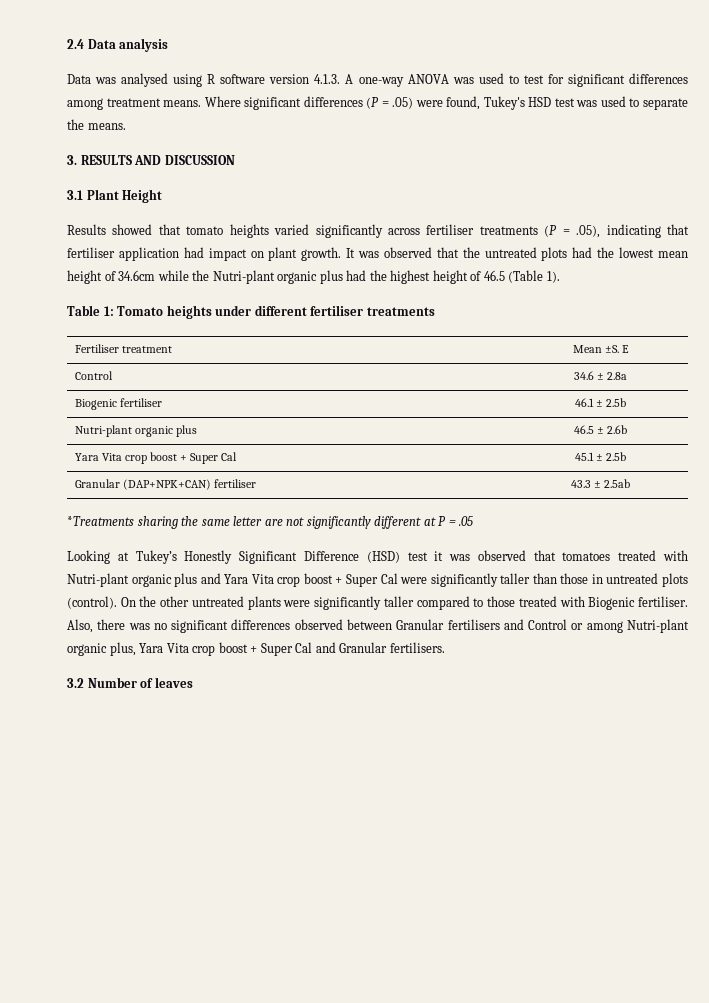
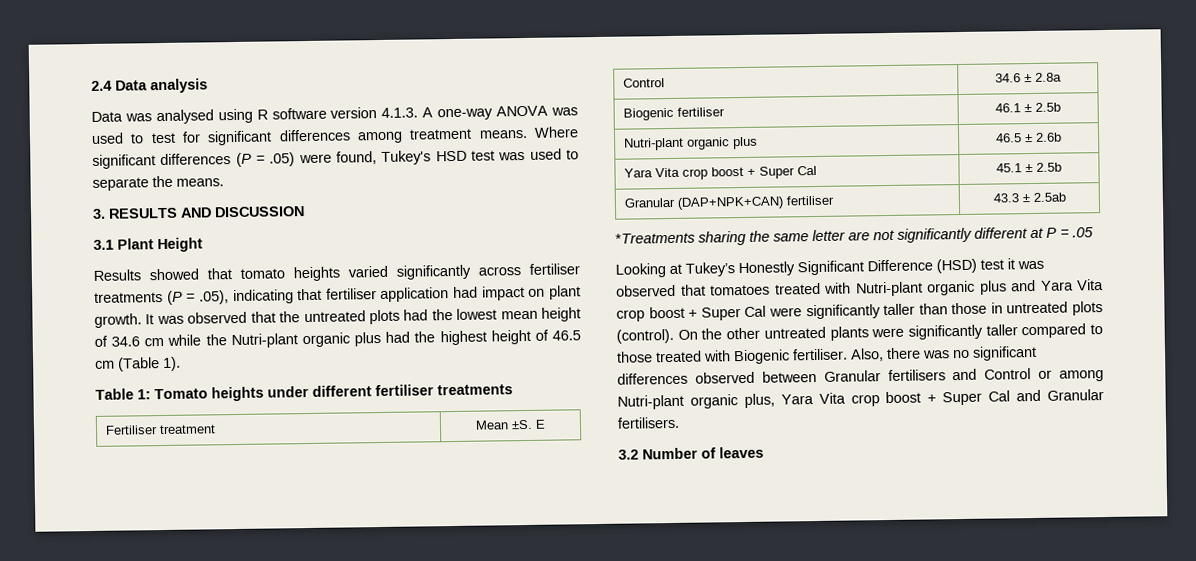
- It was observed that the untreated plots had the lowest mean height of 34.6cm while the Nutri-plant organic plus had the highest height of 46.5 (Table 1).
+ It was observed that the untreated plots had the lowest mean height of 34.6 cm while the Nutri-plant organic plus had the highest height of 46.5 cm (Table 1).

